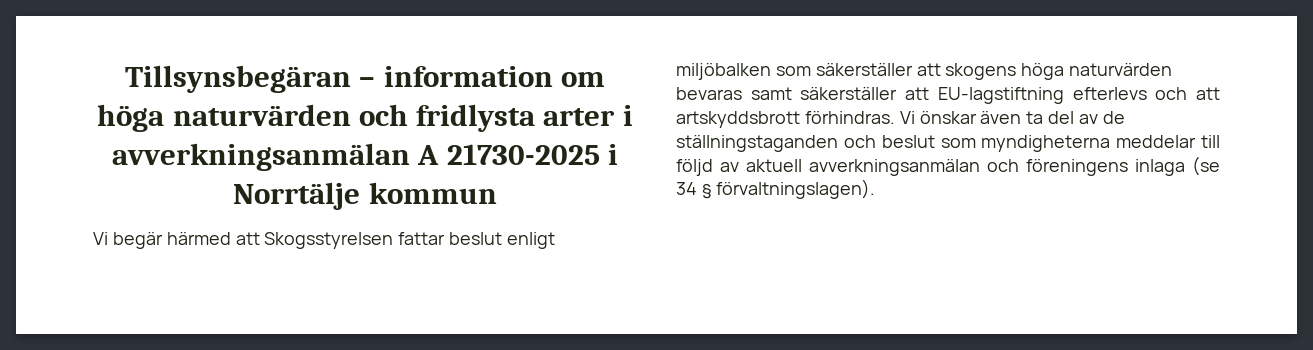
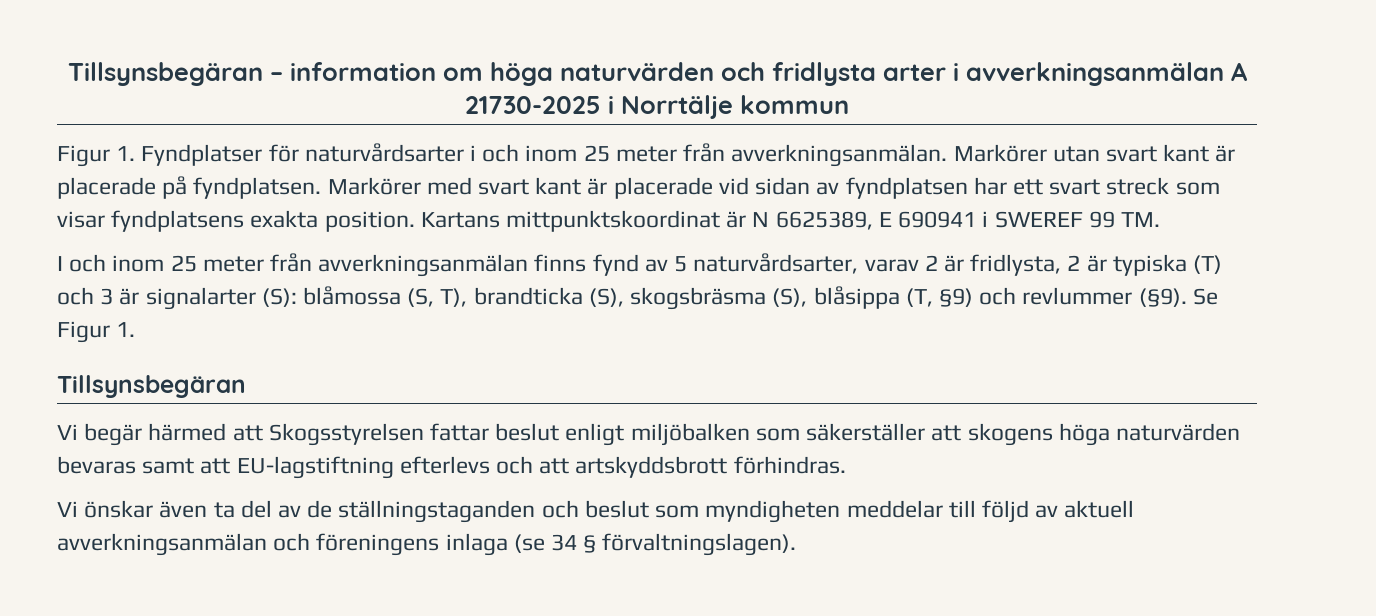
+ Figur 1. Fyndplatser för naturvårdsarter i och inom 25 meter från avverkningsanmälan. Markörer utan svart kant är placerade på fyndplatsen. Markörer med svart kant är placerade vid sidan av fyndplatsen har ett svart streck som visar fyndplatsens exakta position. Kartans mittpunktskoordinat är N 6625389, E 690941 i SWEREF 99 TM.
+ I och inom 25 meter från avverkningsanmälan finns fynd av 5 naturvårdsarter, varav 2 är fridlysta, 2 är typiska (T) och 3 är signalarter (S): blåmossa (S, T), brandticka (S), skogsbräsma (S), blåsippa (T, §9) och revlummer (§9). Se Figur 1.
+ Tillsynsbegäran
- Vi begär härmed att Skogsstyrelsen fattar beslut enligt miljöbalken som säkerställer att skogens höga naturvärden bevaras samt säkerställer att EU-lagstiftning efterlevs och att artskyddsbrott förhindras. Vi önskar även ta del av de ställningstaganden och beslut som myndigheterna meddelar till följd av aktuell avverkningsanmälan och föreningens inlaga (se 34 § förvaltningslagen).
+ Vi begär härmed att Skogsstyrelsen fattar beslut enligt miljöbalken som säkerställer att skogens höga naturvärden bevaras samt att EU-lagstiftning efterlevs och att artskyddsbrott förhindras.
+ Vi önskar även ta del av de ställningstaganden och beslut som myndigheten meddelar till följd av aktuell avverkningsanmälan och föreningens inlaga (se 34 § förvaltningslagen).

